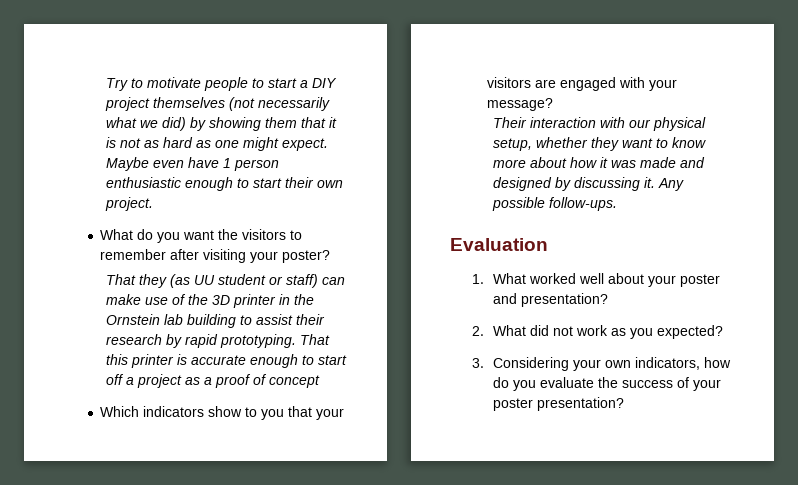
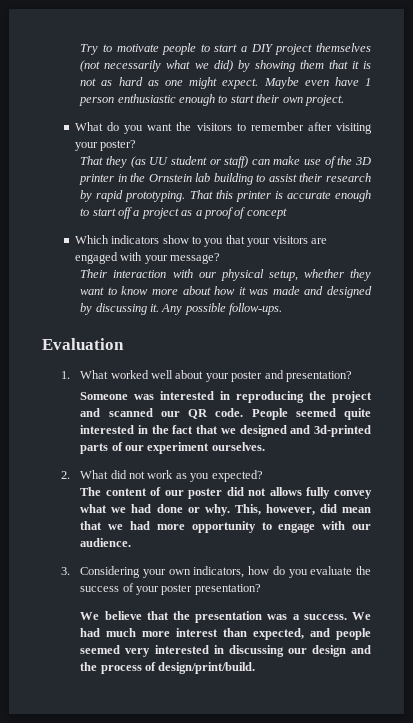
+ Someone was interested in reproducing the project and scanned our QR code. People seemed quite interested in the fact that we designed and 3d-printed parts of our experiment ourselves.
+ The content of our poster did not allows fully convey what we had done or why. This, however, did mean that we had more opportunity to engage with our audience.
+ We believe that the presentation was a success. We had much more interest than expected, and people seemed very interested in discussing our design and the process of design/print/build.

